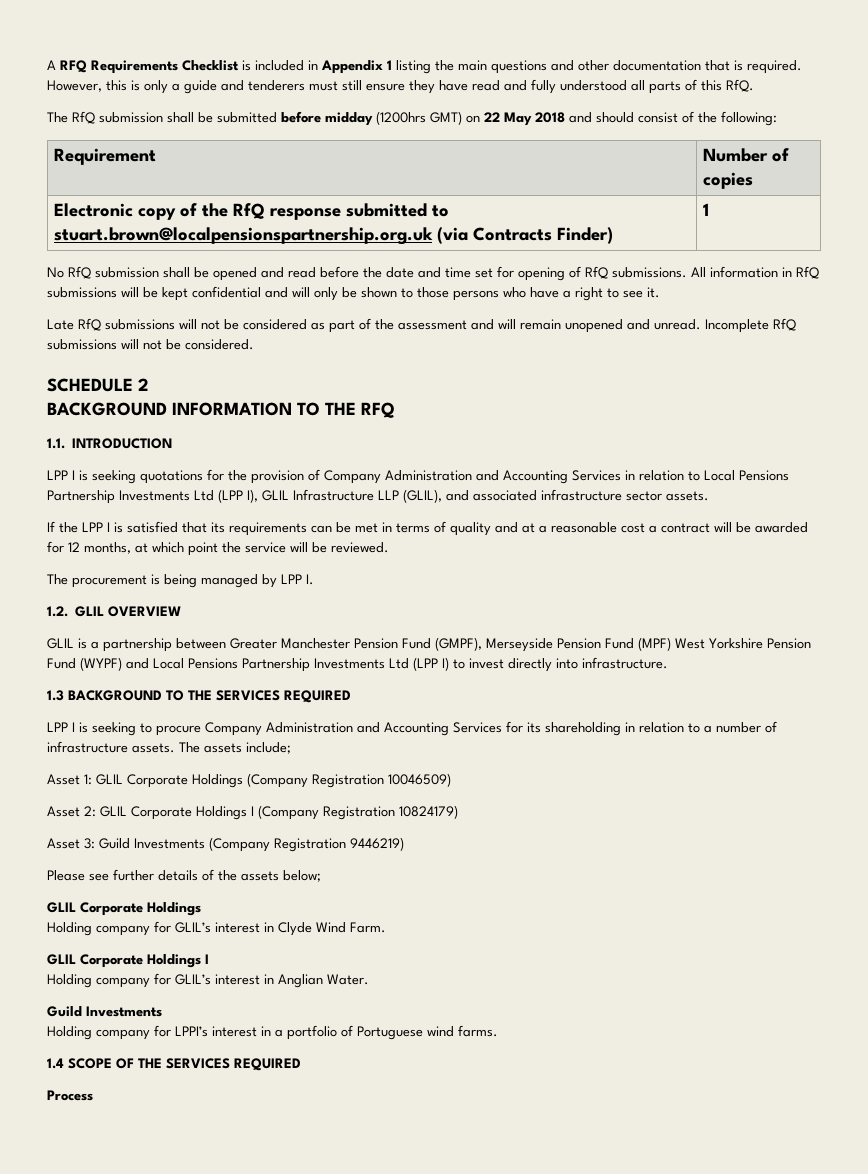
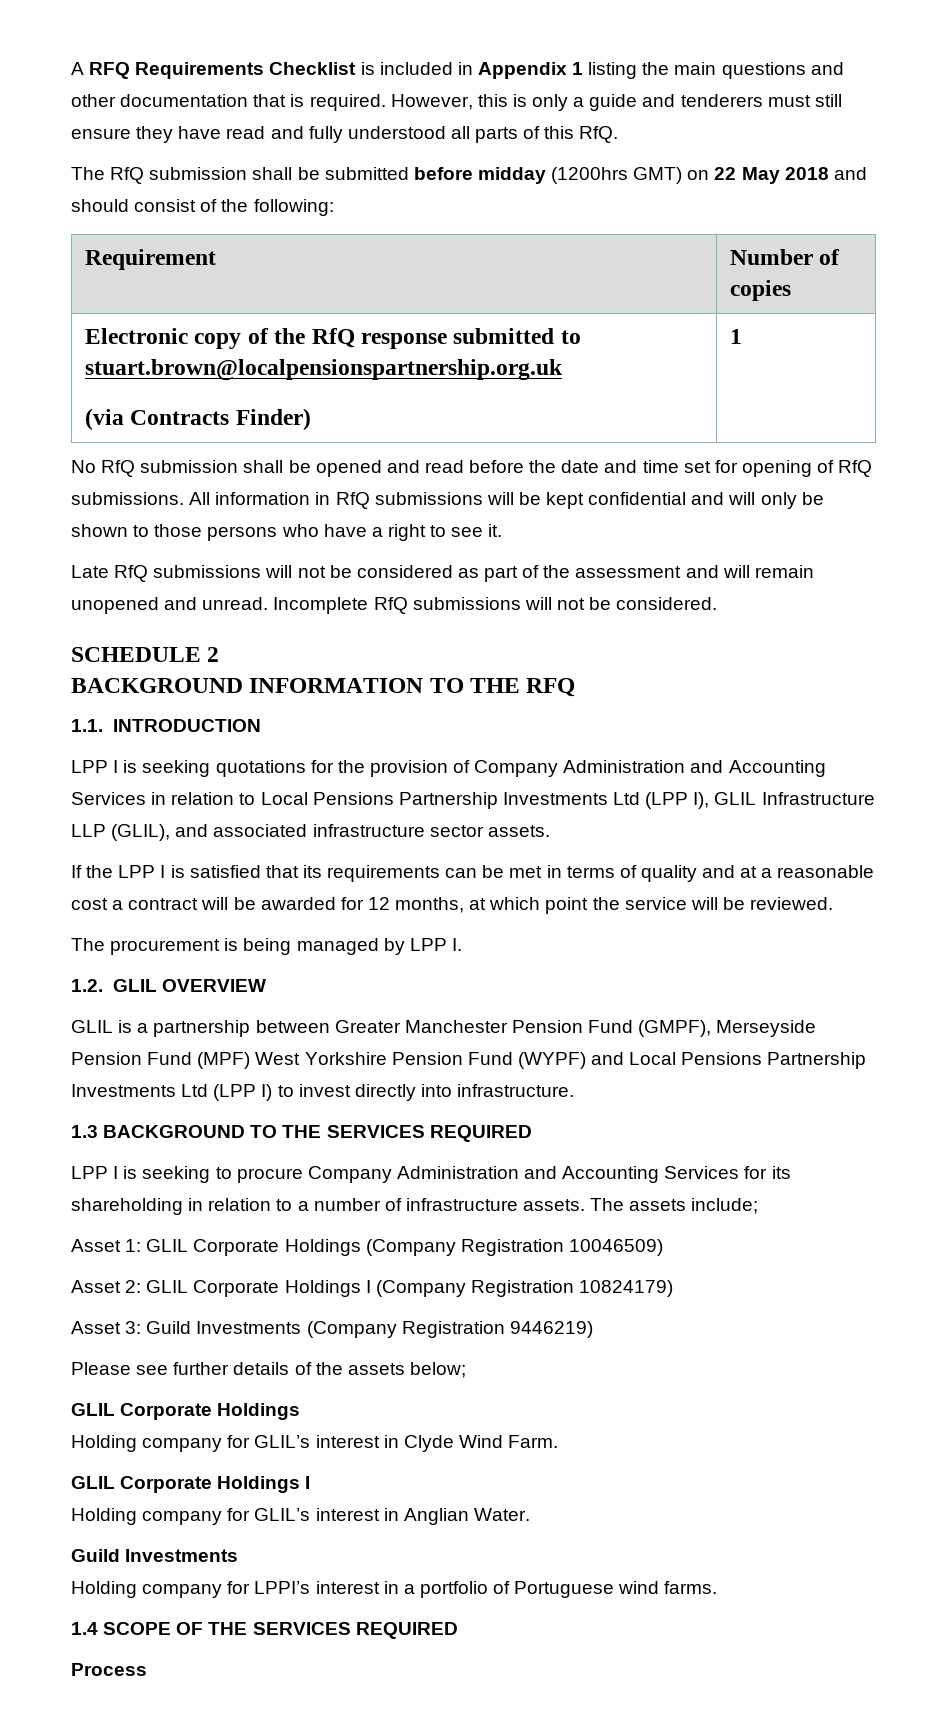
- Electronic copy of the RfQ response submitted to stuart.brown@localpensionspartnership.org.uk (via Contracts Finder) | 1
+ Electronic copy of the RfQ response submitted to stuart.brown@localpensionspartnership.org.uk
+ (via Contracts Finder) | 1

